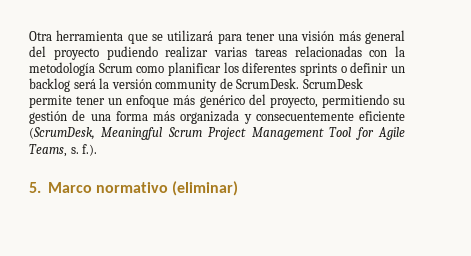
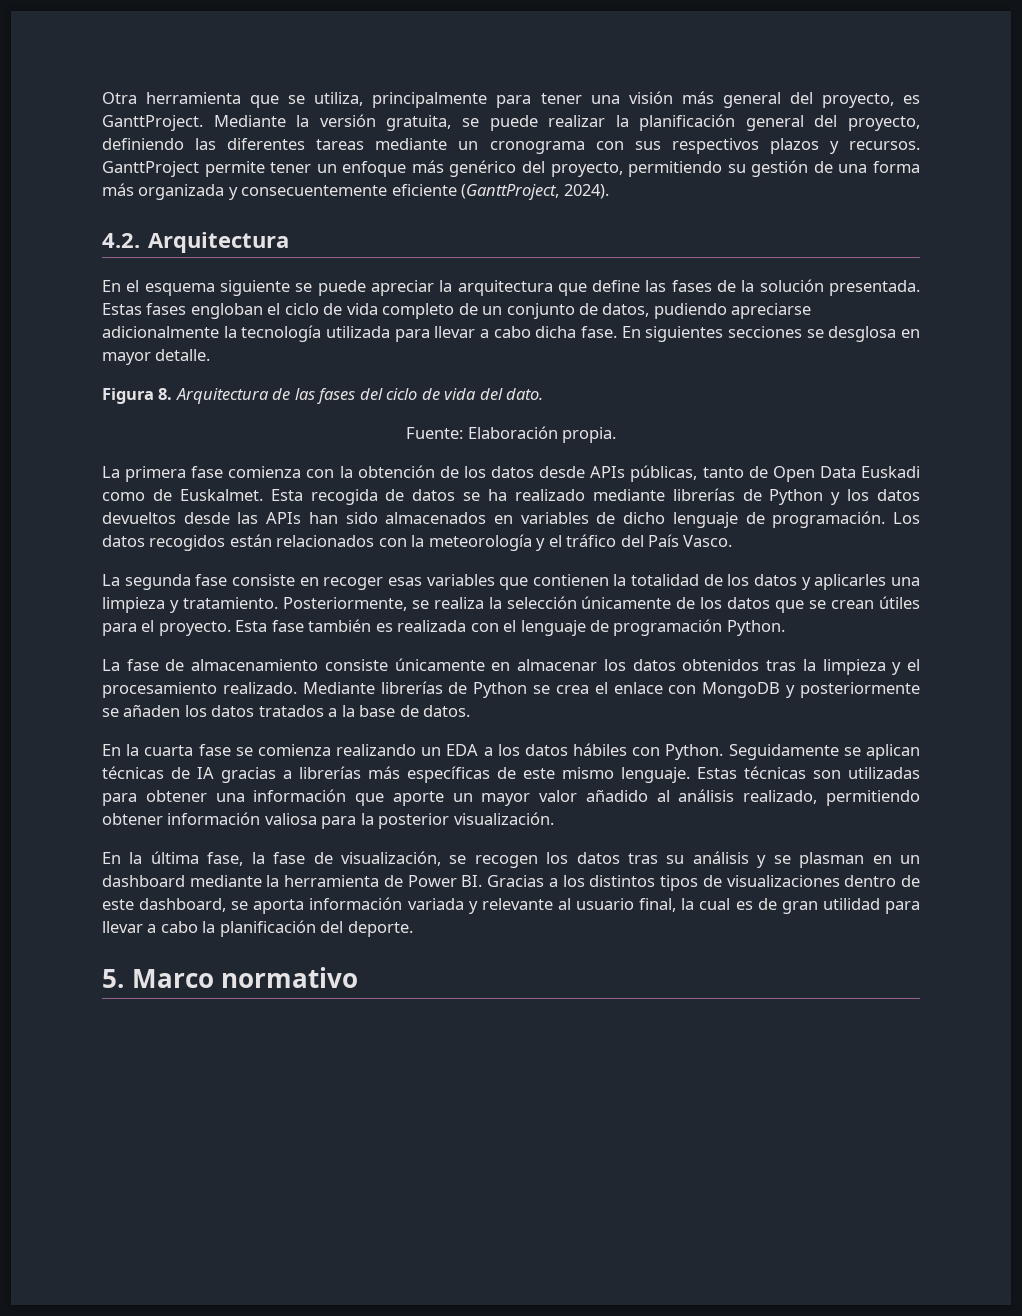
- Otra herramienta que se utilizará para tener una visión más general del proyecto pudiendo realizar varias tareas relacionadas con la metodología Scrum como planificar los diferentes sprints o definir un backlog será la versión community de ScrumDesk. ScrumDesk permite tener un enfoque más genérico del proyecto, permitiendo su gestión de una forma más organizada y consecuentemente eficiente (ScrumDesk, Meaningful Scrum Project Management Tool for Agile Teams, s. f.).
+ Otra herramienta que se utiliza, principalmente para tener una visión más general del proyecto, es GanttProject. Mediante la versión gratuita, se puede realizar la planificación general del proyecto, definiendo las diferentes tareas mediante un cronograma con sus respectivos plazos y recursos. GanttProject permite tener un enfoque más genérico del proyecto, permitiendo su gestión de una forma más organizada y consecuentemente eficiente (GanttProject, 2024).
+ 4.2. Arquitectura
+ En el esquema siguiente se puede apreciar la arquitectura que define las fases de la solución presentada. Estas fases engloban el ciclo de vida completo de un conjunto de datos, pudiendo apreciarse adicionalmente la tecnología utilizada para llevar a cabo dicha fase. En siguientes secciones se desglosa en mayor detalle.
+ Figura 8. Arquitectura de las fases del ciclo de vida del dato.
+ Fuente: Elaboración propia.
+ La primera fase comienza con la obtención de los datos desde APIs públicas, tanto de Open Data Euskadi como de Euskalmet. Esta recogida de datos se ha realizado mediante librerías de Python y los datos devueltos desde las APIs han sido almacenados en variables de dicho lenguaje de programación. Los datos recogidos están relacionados con la meteorología y el tráfico del País Vasco.
+ La segunda fase consiste en recoger esas variables que contienen la totalidad de los datos y aplicarles una limpieza y tratamiento. Posteriormente, se realiza la selección únicamente de los datos que se crean útiles para el proyecto. Esta fase también es realizada con el lenguaje de programación Python.
+ La fase de almacenamiento consiste únicamente en almacenar los datos obtenidos tras la limpieza y el procesamiento realizado. Mediante librerías de Python se crea el enlace con MongoDB y posteriormente se añaden los datos tratados a la base de datos.
+ En la cuarta fase se comienza realizando un EDA a los datos hábiles con Python. Seguidamente se aplican técnicas de IA gracias a librerías más específicas de este mismo lenguaje. Estas técnicas son utilizadas para obtener una información que aporte un mayor valor añadido al análisis realizado, permitiendo obtener información valiosa para la posterior visualización.
+ En la última fase, la fase de visualización, se recogen los datos tras su análisis y se plasman en un dashboard mediante la herramienta de Power BI. Gracias a los distintos tipos de visualizaciones dentro de este dashboard, se aporta información variada y relevante al usuario final, la cual es de gran utilidad para llevar a cabo la planificación del deporte.
- 5. Marco normativo (eliminar)
+ 5. Marco normativo

